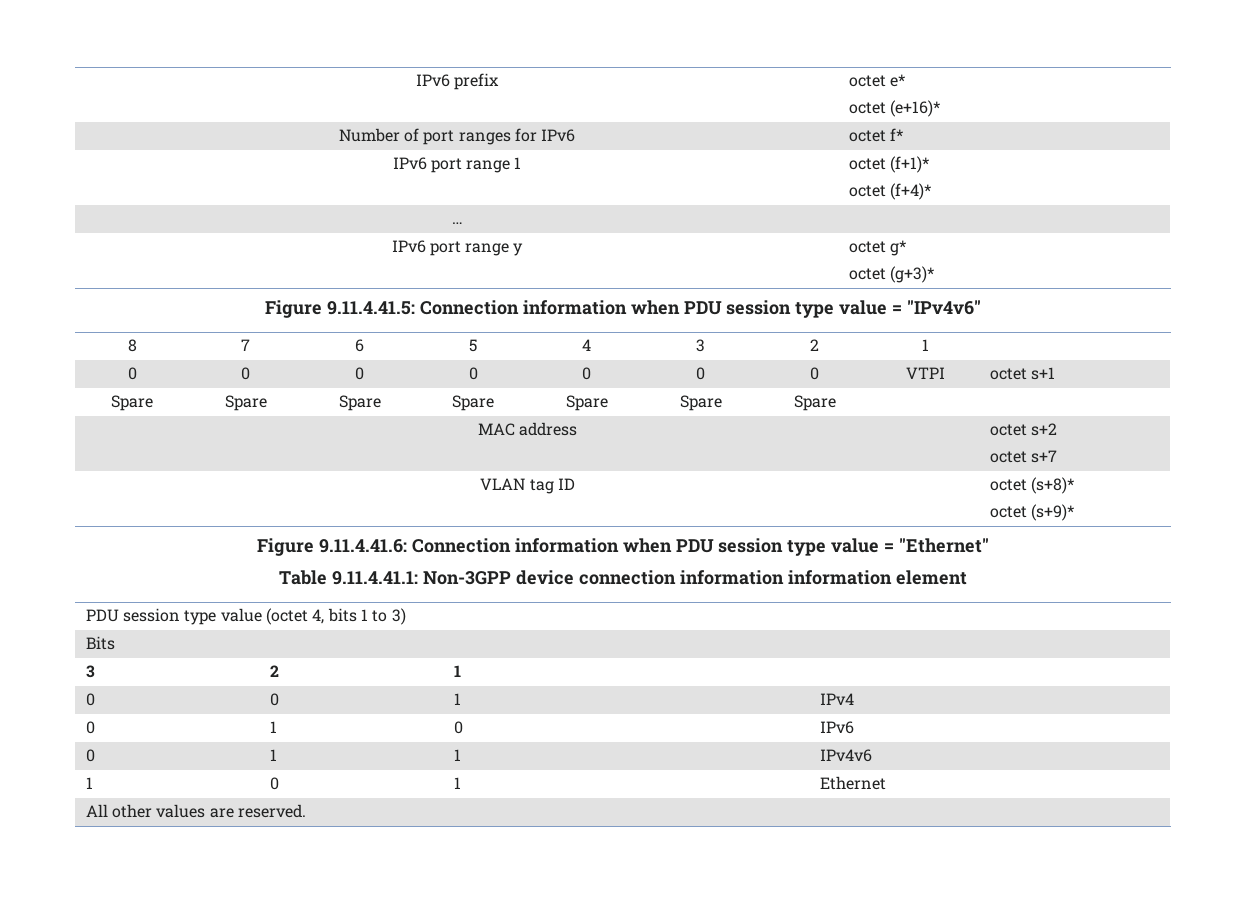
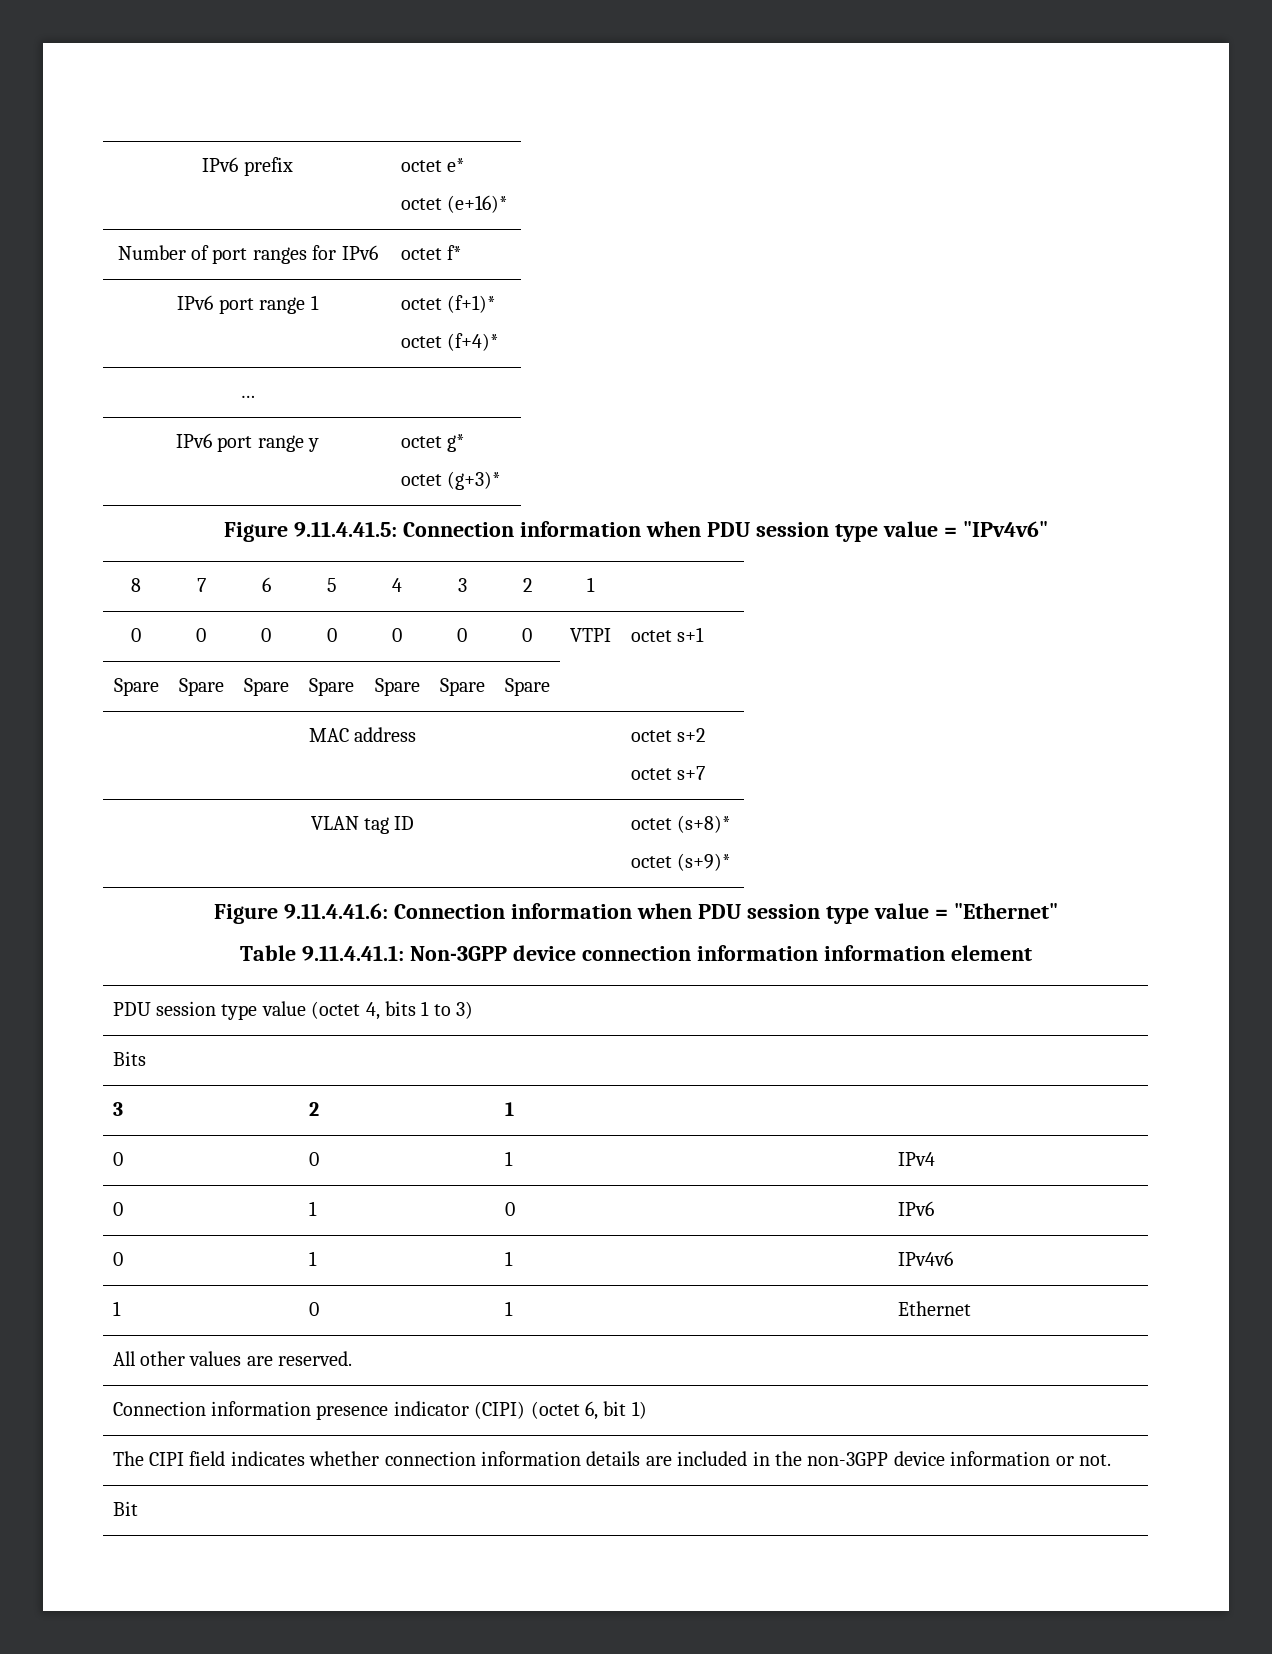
+ Connection information presence indicator (CIPI) (octet 6, bit 1)
+ The CIPI field indicates whether connection information details are included in the non-3GPP device information or not.
+ Bit

